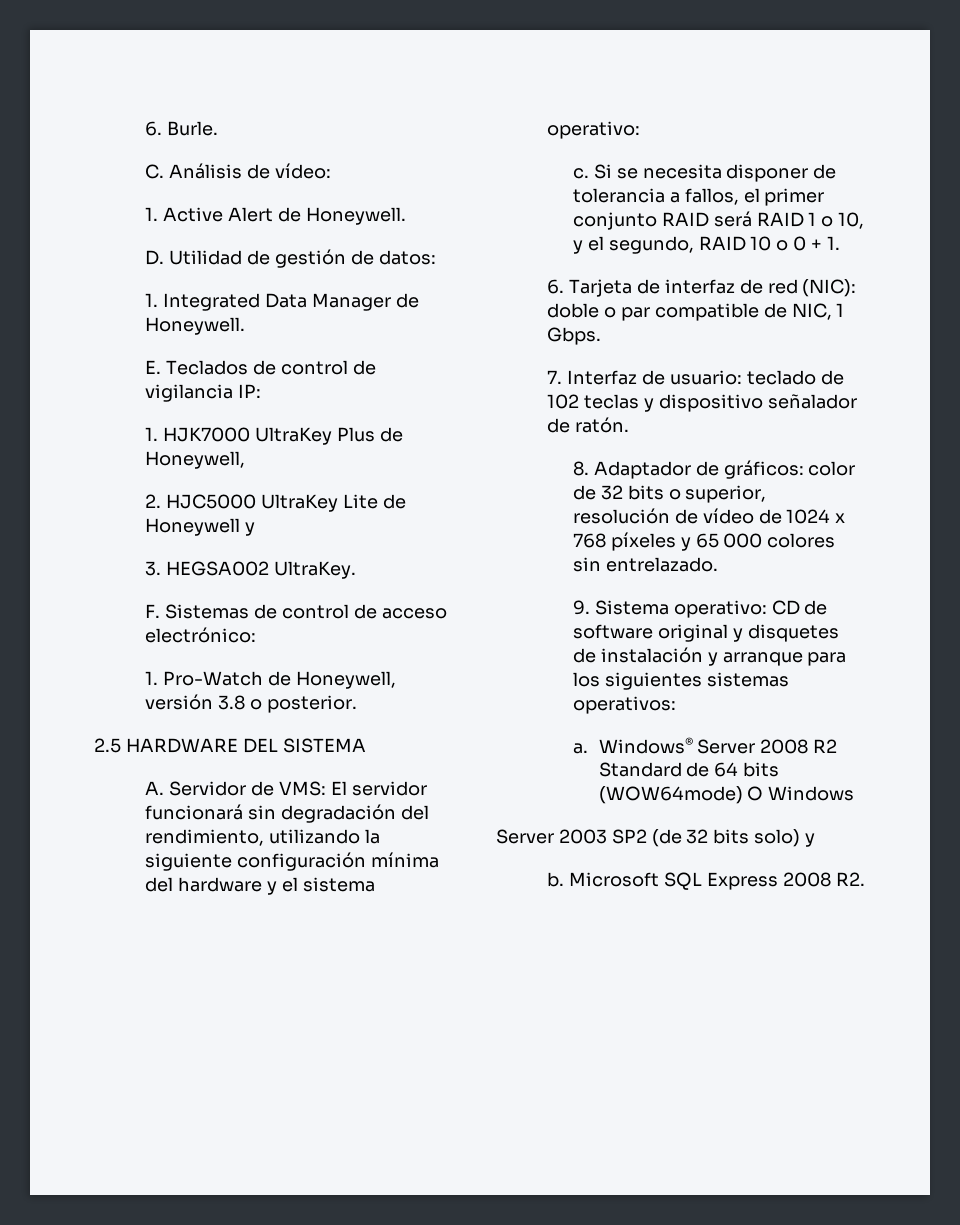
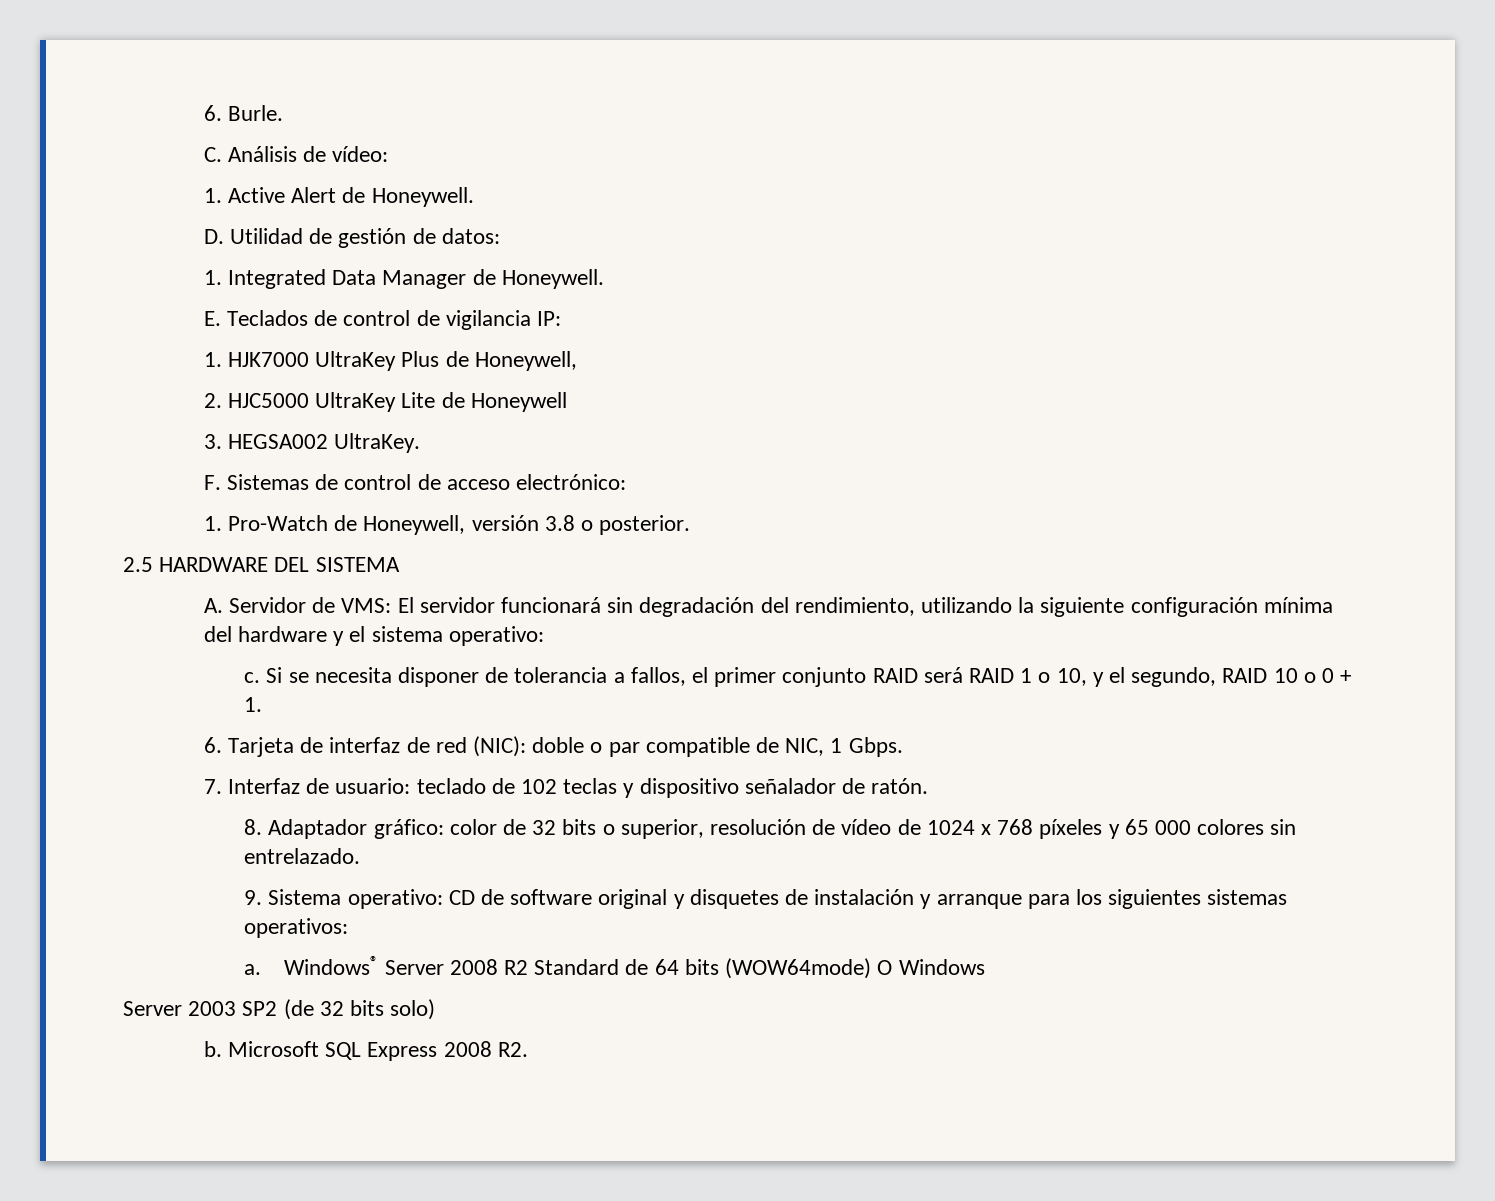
- 2. HJC5000 UltraKey Lite de Honeywell y
+ 2. HJC5000 UltraKey Lite de Honeywell
- 8. Adaptador de gráficos: color de 32 bits o superior, resolución de vídeo de 1024 x 768 píxeles y 65 000 colores sin entrelazado.
+ 8. Adaptador gráfico: color de 32 bits o superior, resolución de vídeo de 1024 x 768 píxeles y 65 000 colores sin entrelazado.
- Server 2003 SP2 (de 32 bits solo) y
+ Server 2003 SP2 (de 32 bits solo)

